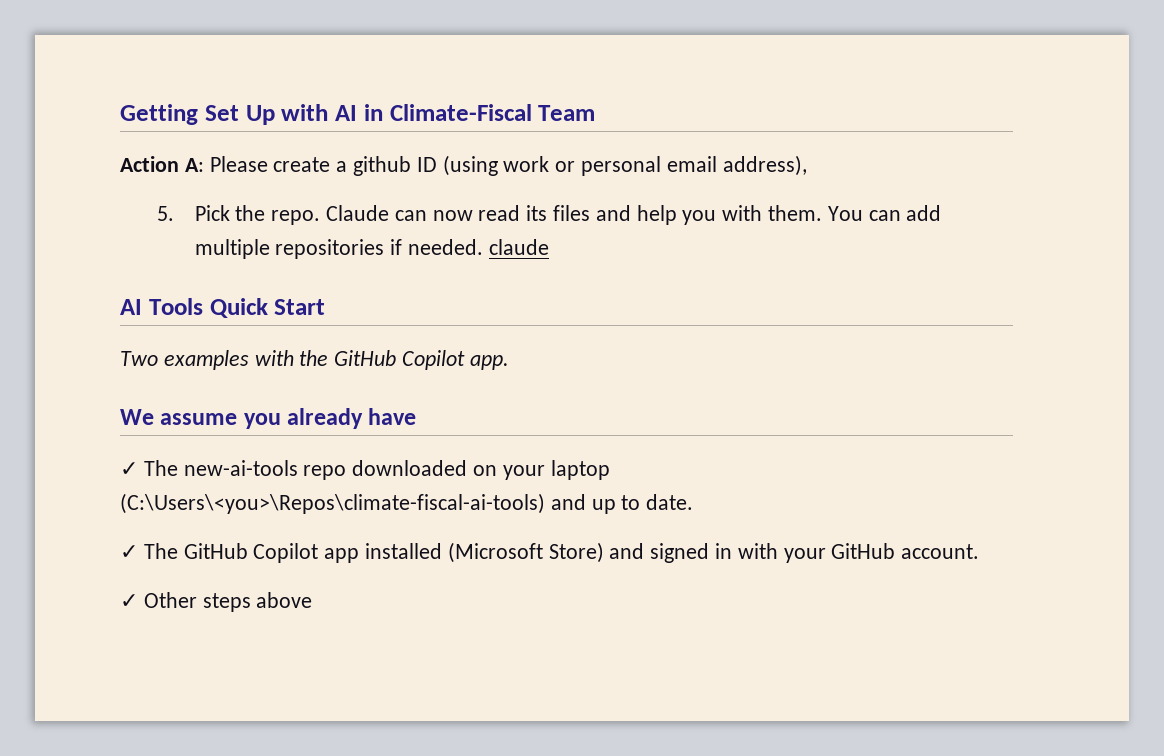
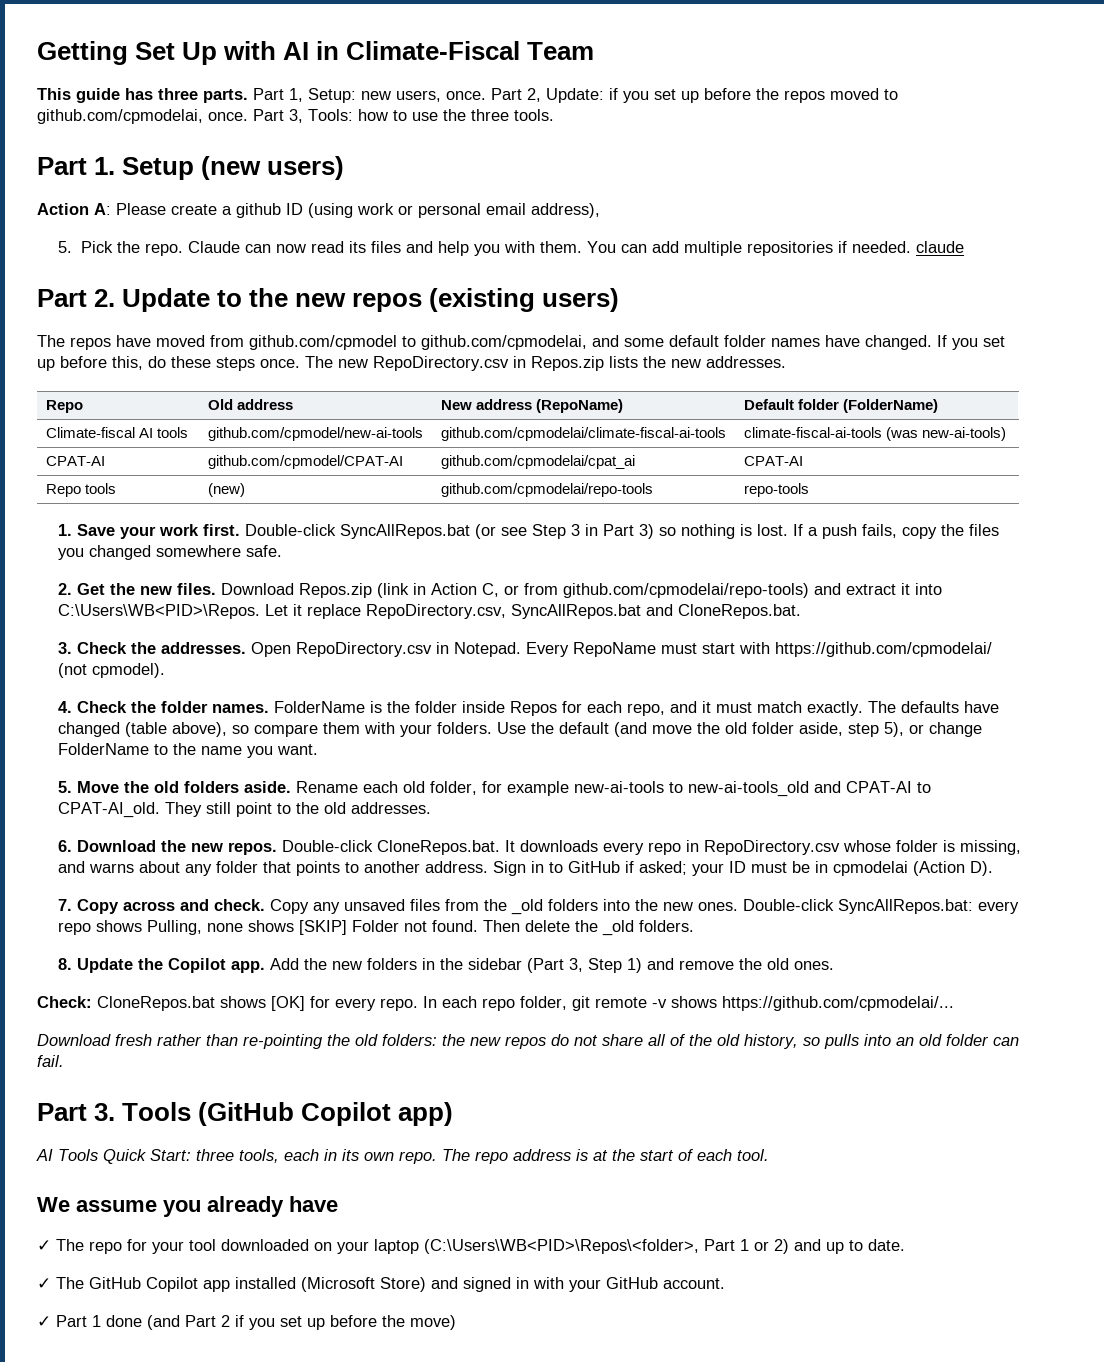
+ This guide has three parts. Part 1, Setup: new users, once. Part 2, Update: if you set up before the repos moved to github.com/cpmodelai, once. Part 3, Tools: how to use the three tools.
+ Part 1. Setup (new users)
- AI Tools Quick Start
- Two examples with the GitHub Copilot app.
+ Part 2. Update to the new repos (existing users)
+ The repos have moved from github.com/cpmodel to github.com/cpmodelai, and some default folder names have changed. If you set up before this, do these steps once. The new RepoDirectory.csv in Repos.zip lists the new addresses.
+ Repo | Old address | New address (RepoName) | Default folder (FolderName)
+ Climate-fiscal AI tools | github.com/cpmodel/new-ai-tools | github.com/cpmodelai/climate-fiscal-ai-tools | climate-fiscal-ai-tools (was new-ai-tools)
+ CPAT-AI | github.com/cpmodel/CPAT-AI | github.com/cpmodelai/cpat_ai | CPAT-AI
+ Repo tools | (new) | github.com/cpmodelai/repo-tools | repo-tools
+ 1. Save your work first. Double-click SyncAllRepos.bat (or see Step 3 in Part 3) so nothing is lost. If a push fails, copy the files you changed somewhere safe.
+ 2. Get the new files. Download Repos.zip (link in Action C, or from github.com/cpmodelai/repo-tools) and extract it into C:\Users\WB<PID>\Repos. Let it replace RepoDirectory.csv, SyncAllRepos.bat and CloneRepos.bat.
+ 3. Check the addresses. Open RepoDirectory.csv in Notepad. Every RepoName must start with https://github.com/cpmodelai/ (not cpmodel).
+ 4. Check the folder names. FolderName is the folder inside Repos for each repo, and it must match exactly. The defaults have changed (table above), so compare them with your folders. Use the default (and move the old folder aside, step 5), or change FolderName to the name you want.
+ 5. Move the old folders aside. Rename each old folder, for example new-ai-tools to new-ai-tools_old and CPAT-AI to CPAT-AI_old. They still point to the old addresses.
+ 6. Download the new repos. Double-click CloneRepos.bat. It downloads every repo in RepoDirectory.csv whose folder is missing, and warns about any folder that points to another address. Sign in to GitHub if asked; your ID must be in cpmodelai (Action D).
+ 7. Copy across and check. Copy any unsaved files from the _old folders into the new ones. Double-click SyncAllRepos.bat: every repo shows Pulling, none shows [SKIP] Folder not found. Then delete the _old folders.
+ 8. Update the Copilot app. Add the new folders in the sidebar (Part 3, Step 1) and remove the old ones.
+ Check: CloneRepos.bat shows [OK] for every repo. In each repo folder, git remote -v shows https://github.com/cpmodelai/...
+ Download fresh rather than re-pointing the old folders: the new repos do not share all of the old history, so pulls into an old folder can fail.
+ Part 3. Tools (GitHub Copilot app)
+ AI Tools Quick Start: three tools, each in its own repo. The repo address is at the start of each tool.
- ✓ The new-ai-tools repo downloaded on your laptop (C:\Users\<you>\Repos\climate-fiscal-ai-tools) and up to date.
+ ✓ The repo for your tool downloaded on your laptop (C:\Users\WB<PID>\Repos\<folder>, Part 1 or 2) and up to date.
- ✓ Other steps above
+ ✓ Part 1 done (and Part 2 if you set up before the move)

